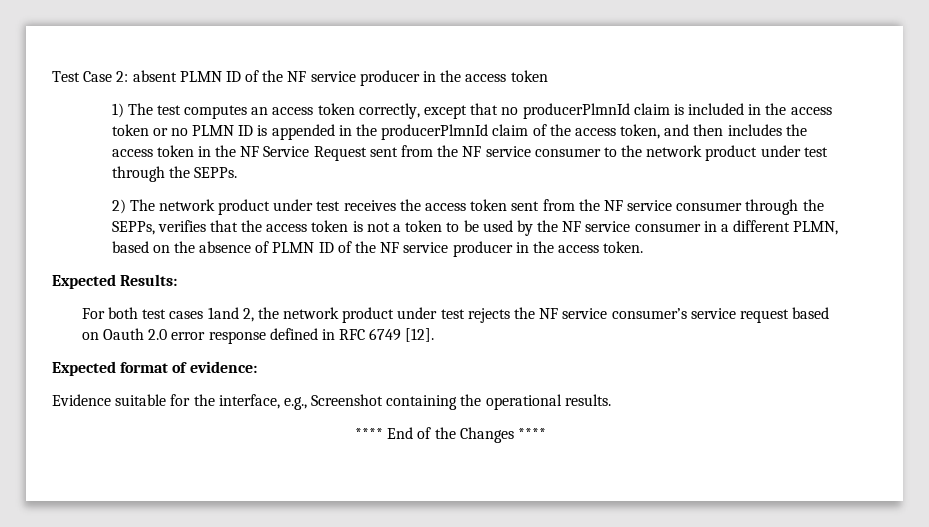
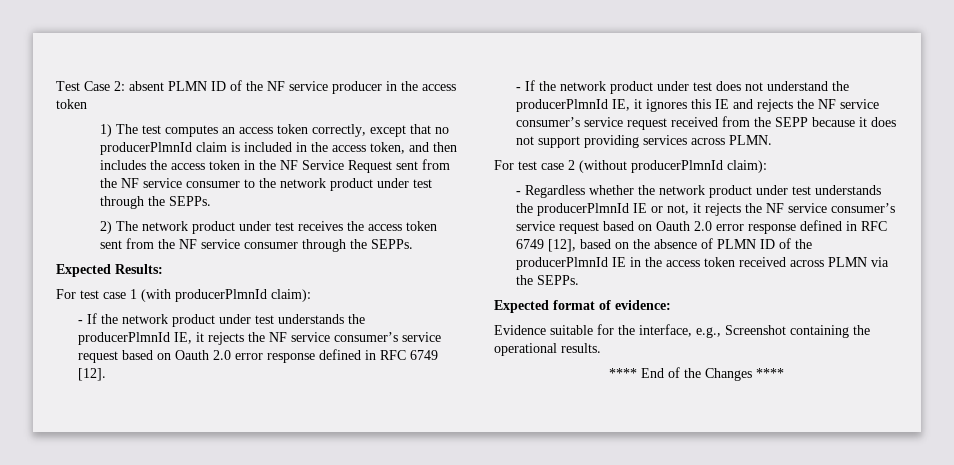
- 1) The test computes an access token correctly, except that no producerPlmnId claim is included in the access token or no PLMN ID is appended in the producerPlmnId claim of the access token, and then includes the access token in the NF Service Request sent from the NF service consumer to the network product under test through the SEPPs.
+ 1) The test computes an access token correctly, except that no producerPlmnId claim is included in the access token, and then includes the access token in the NF Service Request sent from the NF service consumer to the network product under test through the SEPPs.
- 2) The network product under test receives the access token sent from the NF service consumer through the SEPPs, verifies that the access token is not a token to be used by the NF service consumer in a different PLMN, based on the absence of PLMN ID of the NF service producer in the access token.
+ 2) The network product under test receives the access token sent from the NF service consumer through the SEPPs.
  Expected Results:
- For both test cases 1and 2, the network product under test rejects the NF service consumer’s service request based on Oauth 2.0 error response defined in RFC 6749 [12].
+ For test case 1 (with producerPlmnId claim):
+ - If the network product under test understands the producerPlmnId IE, it rejects the NF service consumer’s service request based on Oauth 2.0 error response defined in RFC 6749 [12].
+ - If the network product under test does not understand the producerPlmnId IE, it ignores this IE and rejects the NF service consumer’s service request received from the SEPP because it does not support providing services across PLMN.
+ For test case 2 (without producerPlmnId claim):
+ - Regardless whether the network product under test understands the producerPlmnId IE or not, it rejects the NF service consumer’s service request based on Oauth 2.0 error response defined in RFC 6749 [12], based on the absence of PLMN ID of the producerPlmnId IE in the access token received across PLMN via the SEPPs.

